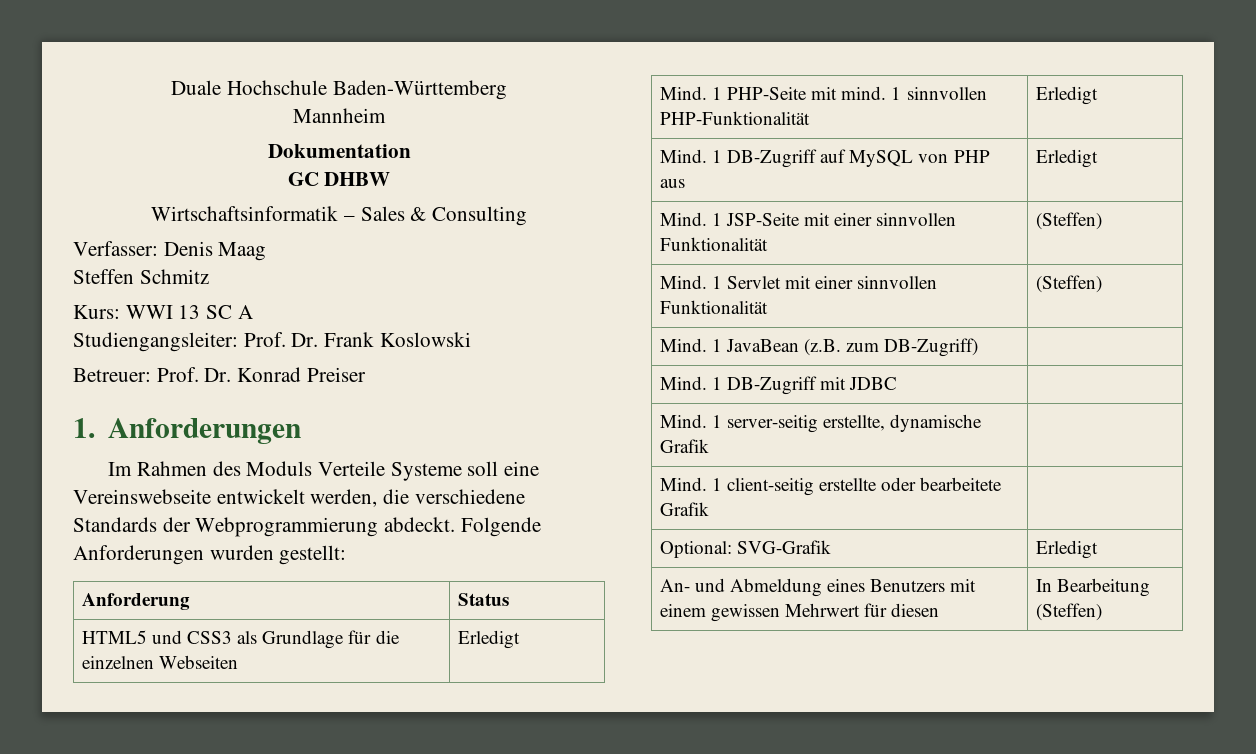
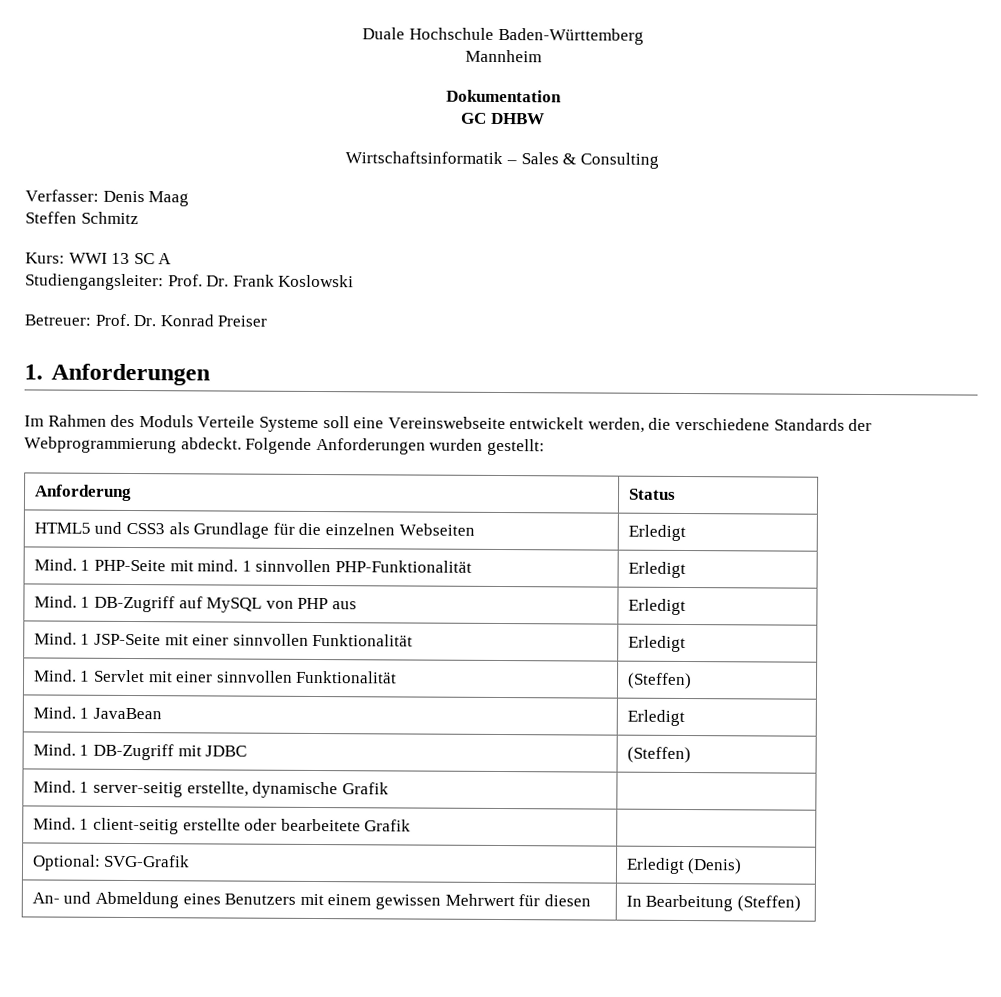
- Mind. 1 JSP-Seite mit einer sinnvollen Funktionalität | (Steffen)
+ Mind. 1 JSP-Seite mit einer sinnvollen Funktionalität | Erledigt
- Mind. 1 JavaBean (z.B. zum DB-Zugriff) |
+ Mind. 1 JavaBean | Erledigt
- Mind. 1 DB-Zugriff mit JDBC |
+ Mind. 1 DB-Zugriff mit JDBC | (Steffen)
- Optional: SVG-Grafik | Erledigt
+ Optional: SVG-Grafik | Erledigt (Denis)

